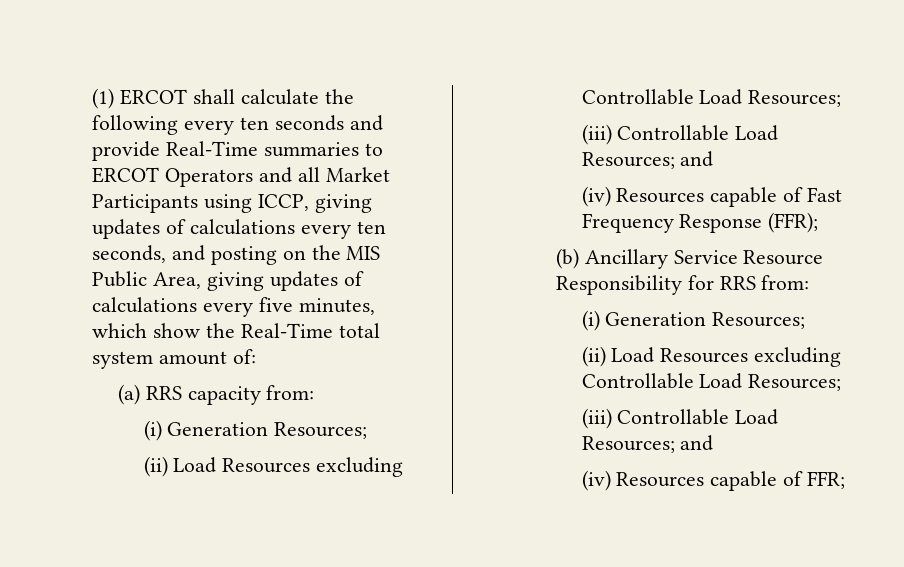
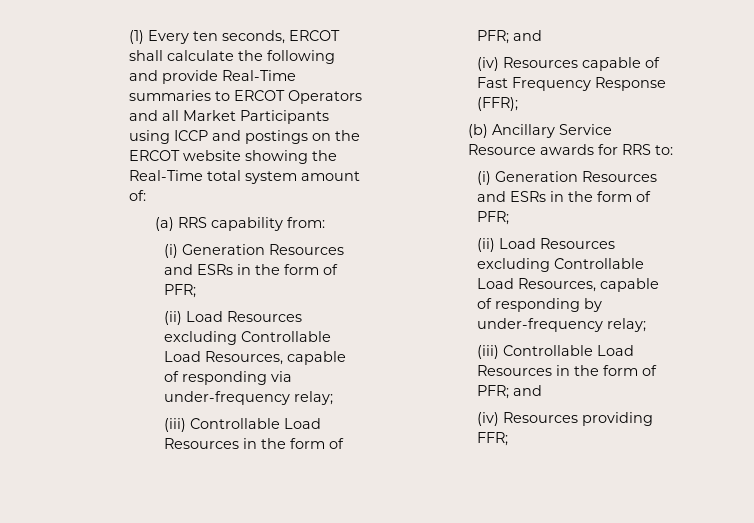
- (1) ERCOT shall calculate the following every ten seconds and provide Real-Time summaries to ERCOT Operators and all Market Participants using ICCP, giving updates of calculations every ten seconds, and posting on the MIS Public Area, giving updates of calculations every five minutes, which show the Real-Time total system amount of:
+ (1) Every ten seconds, ERCOT shall calculate the following and provide Real-Time summaries to ERCOT Operators and all Market Participants using ICCP and postings on the ERCOT website showing the Real-Time total system amount of:
- (a) RRS capacity from:
- (i) Generation Resources;
- (ii) Load Resources excluding Controllable Load Resources;
- (iii) Controllable Load Resources; and
+ (a) RRS capability from:
+ (i) Generation Resources and ESRs in the form of PFR;
+ (ii) Load Resources excluding Controllable Load Resources, capable of responding via under-frequency relay;
+ (iii) Controllable Load Resources in the form of PFR; and
- (b) Ancillary Service Resource Responsibility for RRS from:
- (i) Generation Resources;
- (ii) Load Resources excluding Controllable Load Resources;
- (iii) Controllable Load Resources; and
- (iv) Resources capable of FFR;
+ (b) Ancillary Service Resource awards for RRS to:
+ (i) Generation Resources and ESRs in the form of PFR;
+ (ii) Load Resources excluding Controllable Load Resources, capable of responding by under-frequency relay;
+ (iii) Controllable Load Resources in the form of PFR; and
+ (iv) Resources providing FFR;

